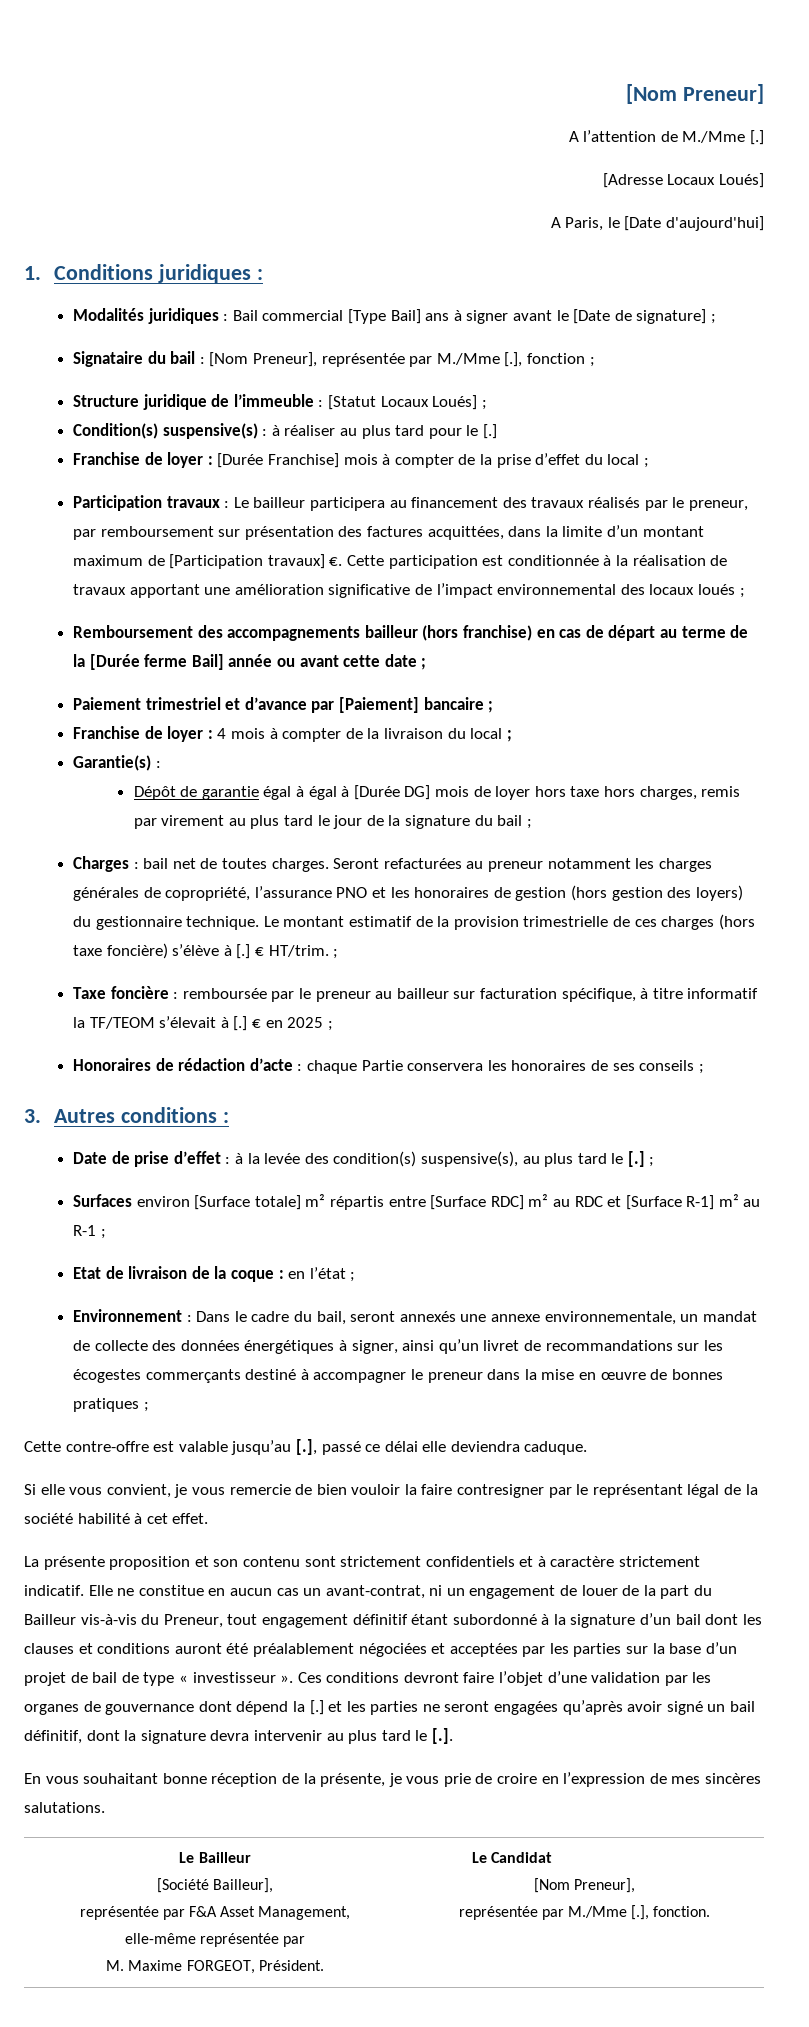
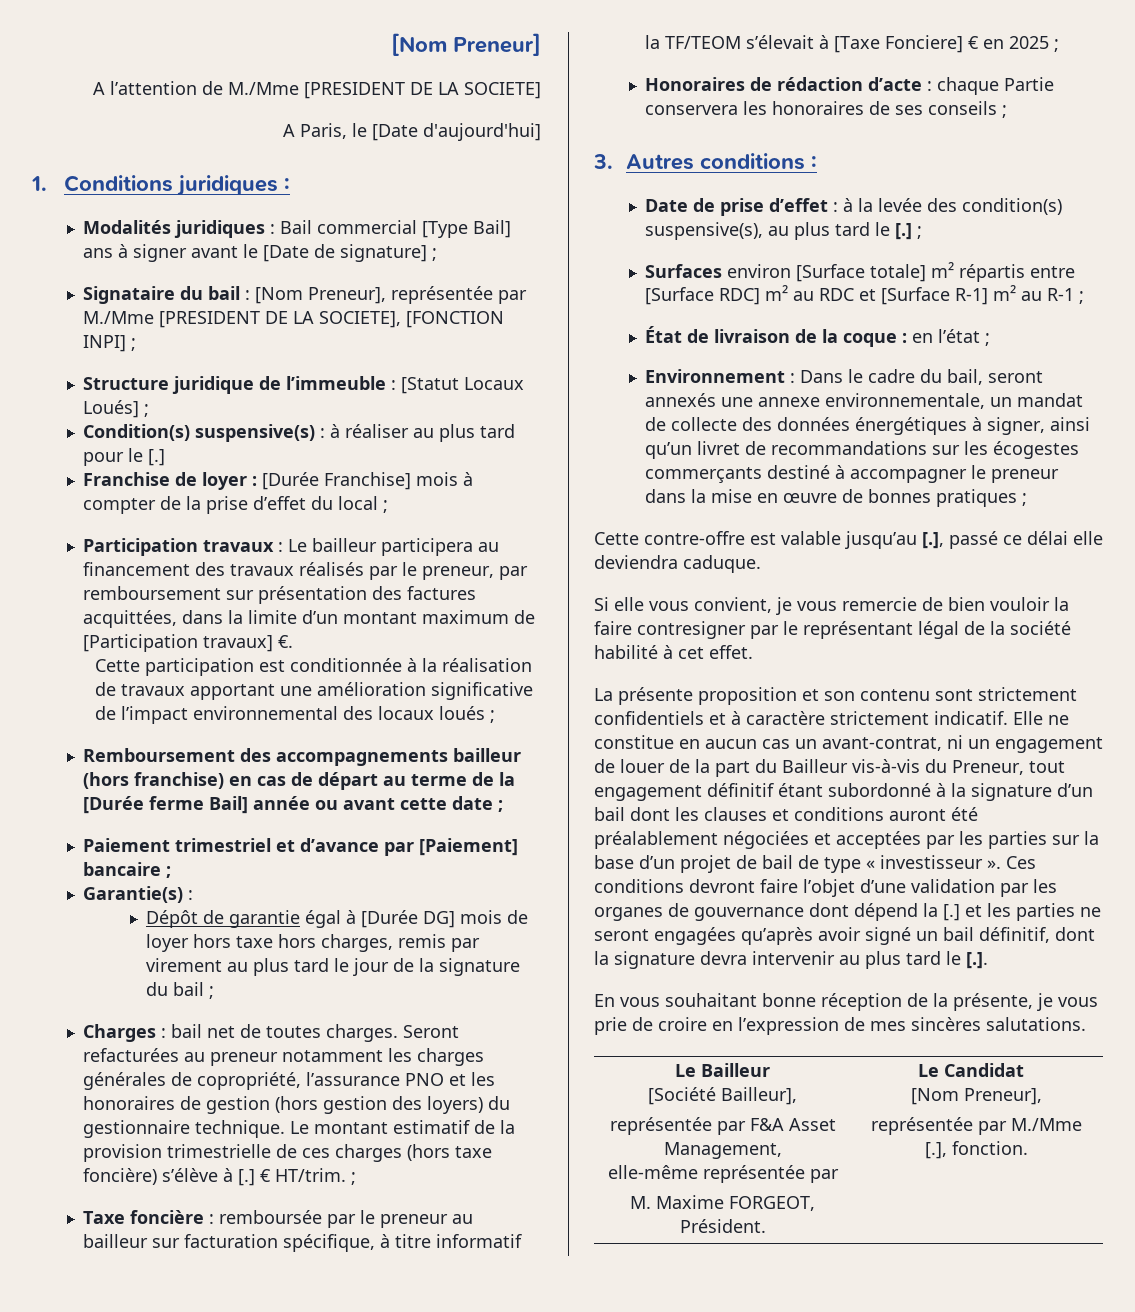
- A l’attention de M./Mme [.]
- [Adresse Locaux Loués]
+ A l’attention de M./Mme [PRESIDENT DE LA SOCIETE]
- Signataire du bail : [Nom Preneur], représentée par M./Mme [.], fonction ;
+ Signataire du bail : [Nom Preneur], représentée par M./Mme [PRESIDENT DE LA SOCIETE], [FONCTION INPI] ;
- Participation travaux : Le bailleur participera au financement des travaux réalisés par le preneur, par remboursement sur présentation des factures acquittées, dans la limite d’un montant maximum de [Participation travaux] €. Cette participation est conditionnée à la réalisation de travaux apportant une amélioration significative de l’impact environnemental des locaux loués ;
+ Participation travaux : Le bailleur participera au financement des travaux réalisés par le preneur, par remboursement sur présentation des factures acquittées, dans la limite d’un montant maximum de [Participation travaux] €.
+ Cette participation est conditionnée à la réalisation de travaux apportant une amélioration significative de l’impact environnemental des locaux loués ;
- Franchise de loyer : 4 mois à compter de la livraison du local ;
- Dépôt de garantie égal à égal à [Durée DG] mois de loyer hors taxe hors charges, remis par virement au plus tard le jour de la signature du bail ;
+ Dépôt de garantie égal à [Durée DG] mois de loyer hors taxe hors charges, remis par virement au plus tard le jour de la signature du bail ;
- Taxe foncière : remboursée par le preneur au bailleur sur facturation spécifique, à titre informatif la TF/TEOM s’élevait à [.] € en 2025 ;
+ Taxe foncière : remboursée par le preneur au bailleur sur facturation spécifique, à titre informatif la TF/TEOM s’élevait à [Taxe Fonciere] € en 2025 ;
- Etat de livraison de la coque : en l’état ;
+ État de livraison de la coque : en l’état ;

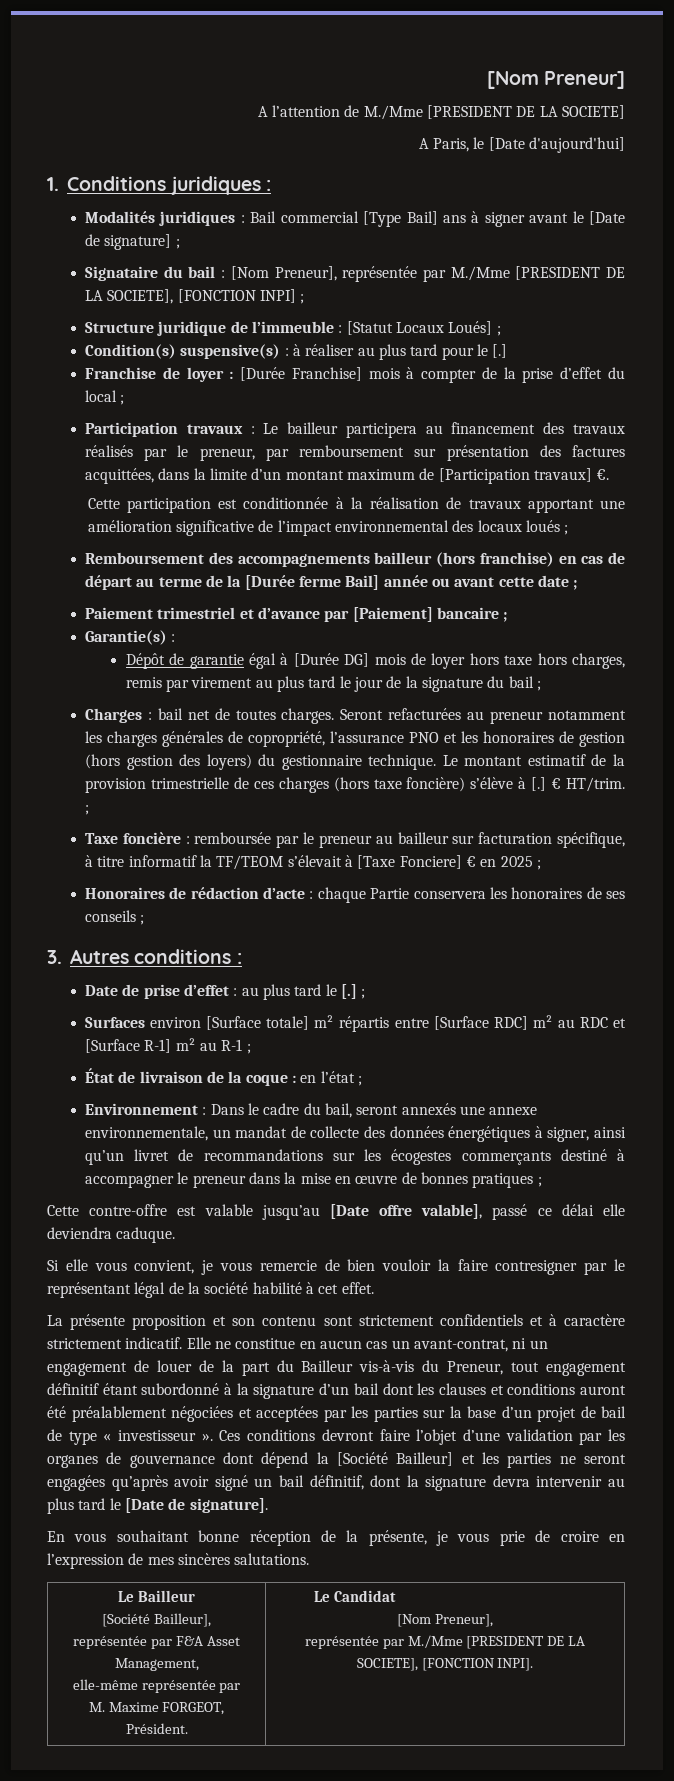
- Date de prise d’effet : à la levée des condition(s) suspensive(s), au plus tard le [.] ;
+ Date de prise d’effet : au plus tard le [.] ;
- Cette contre-offre est valable jusqu’au [.], passé ce délai elle deviendra caduque.
+ Cette contre-offre est valable jusqu’au [Date offre valable], passé ce délai elle deviendra caduque.
- Ces conditions devront faire l’objet d’une validation par les organes de gouvernance dont dépend la [.] et les parties ne seront engagées qu’après avoir signé un bail définitif, dont la signature devra intervenir au plus tard le [.].
+ Ces conditions devront faire l’objet d’une validation par les organes de gouvernance dont dépend la [Société Bailleur] et les parties ne seront engagées qu’après avoir signé un bail définitif, dont la signature devra intervenir au plus tard le [Date de signature].
  Le Bailleur
  [Société Bailleur],
  représentée par F&A Asset Management,
  elle-même représentée par
  M. Maxime FORGEOT, Président. | Le Candidat
  [Nom Preneur],
- représentée par M./Mme [.], fonction.
+ représentée par M./Mme [PRESIDENT DE LA SOCIETE], [FONCTION INPI].

